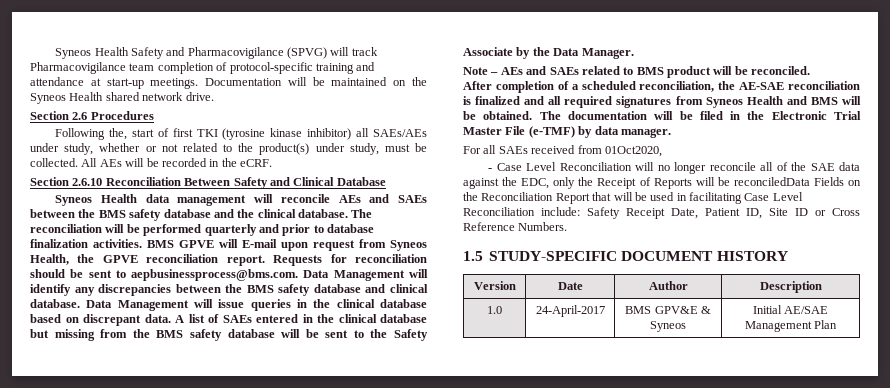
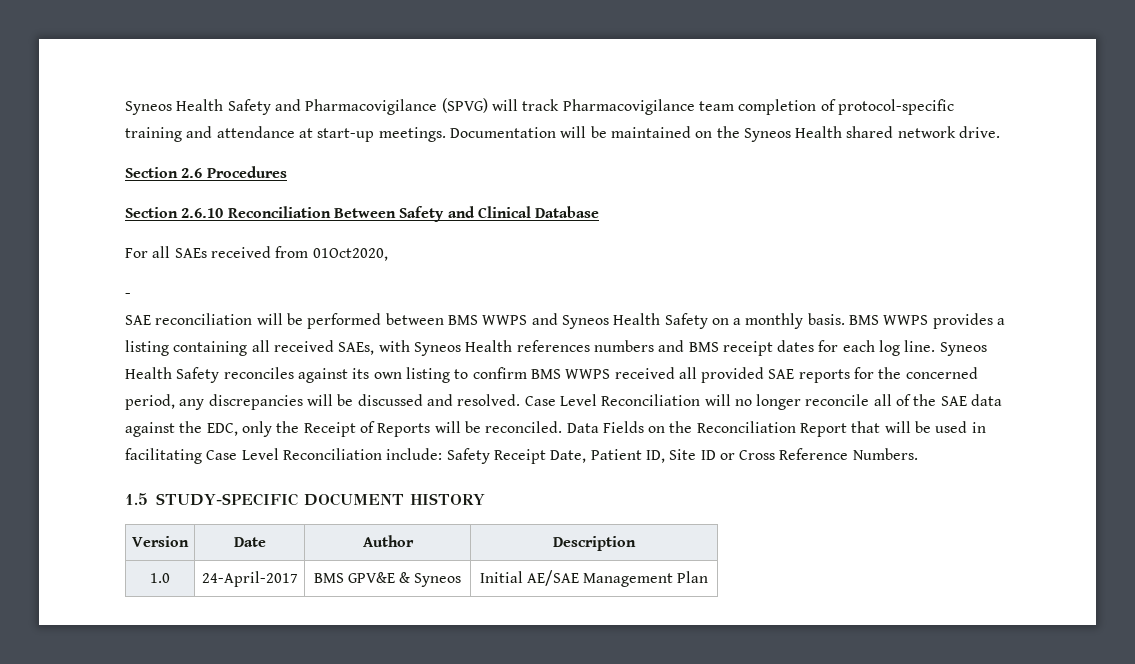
- Following the, start of first TKI (tyrosine kinase inhibitor) all SAEs/AEs under study, whether or not related to the product(s) under study, must be collected. All AEs will be recorded in the eCRF.
- Syneos Health data management will reconcile AEs and SAEs between the BMS safety database and the clinical database. The reconciliation will be performed quarterly and prior to database finalization activities. BMS GPVE will E-mail upon request from Syneos Health, the GPVE reconciliation report. Requests for reconciliation should be sent to aepbusinessprocess@bms.com. Data Management will identify any discrepancies between the BMS safety database and clinical database. Data Management will issue queries in the clinical database based on discrepant data. A list of SAEs entered in the clinical database but missing from the BMS safety database will be sent to the Safety Associate by the Data Manager.
- Note – AEs and SAEs related to BMS product will be reconciled.
- After completion of a scheduled reconciliation, the AE-SAE reconciliation is finalized and all required signatures from Syneos Health and BMS will be obtained. The documentation will be filed in the Electronic Trial Master File (e-TMF) by data manager.
- - Case Level Reconciliation will no longer reconcile all of the SAE data against the EDC, only the Receipt of Reports will be reconciledData Fields on the Reconciliation Report that will be used in facilitating Case Level Reconciliation include: Safety Receipt Date, Patient ID, Site ID or Cross Reference Numbers.
+ -
+ SAE reconciliation will be performed between BMS WWPS and Syneos Health Safety on a monthly basis. BMS WWPS provides a listing containing all received SAEs, with Syneos Health references numbers and BMS receipt dates for each log line. Syneos Health Safety reconciles against its own listing to confirm BMS WWPS received all provided SAE reports for the concerned period, any discrepancies will be discussed and resolved. Case Level Reconciliation will no longer reconcile all of the SAE data against the EDC, only the Receipt of Reports will be reconciled. Data Fields on the Reconciliation Report that will be used in facilitating Case Level Reconciliation include: Safety Receipt Date, Patient ID, Site ID or Cross Reference Numbers.

